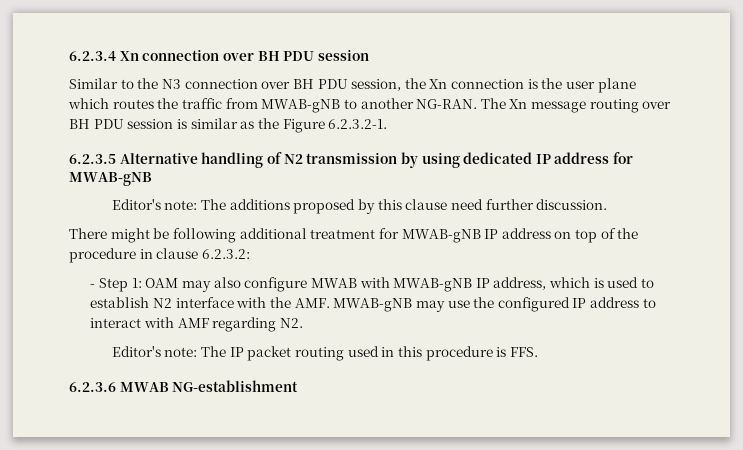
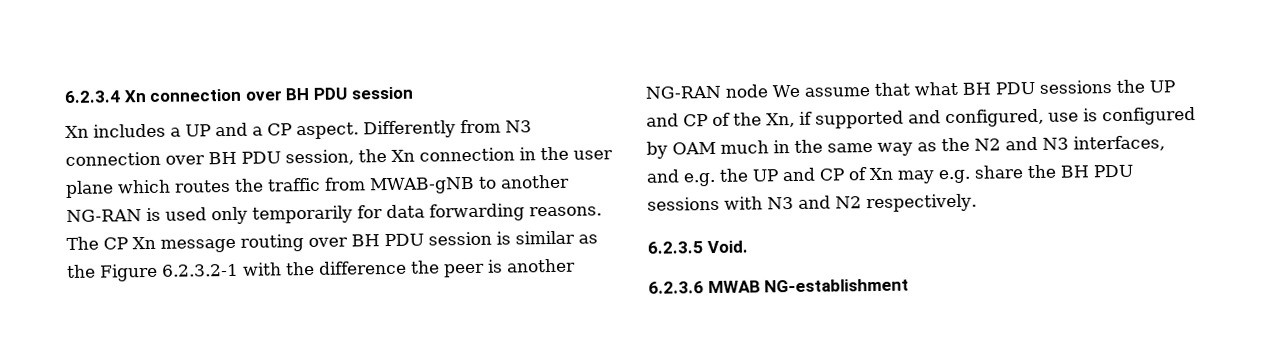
- Similar to the N3 connection over BH PDU session, the Xn connection is the user plane which routes the traffic from MWAB-gNB to another NG-RAN. The Xn message routing over BH PDU session is similar as the Figure 6.2.3.2-1.
- 6.2.3.5 Alternative handling of N2 transmission by using dedicated IP address for MWAB-gNB
- Editor's note: The additions proposed by this clause need further discussion.
- There might be following additional treatment for MWAB-gNB IP address on top of the procedure in clause 6.2.3.2:
- - Step 1: OAM may also configure MWAB with MWAB-gNB IP address, which is used to establish N2 interface with the AMF. MWAB-gNB may use the configured IP address to interact with AMF regarding N2.
- Editor's note: The IP packet routing used in this procedure is FFS.
+ Xn includes a UP and a CP aspect. Differently from N3 connection over BH PDU session, the Xn connection in the user plane which routes the traffic from MWAB-gNB to another NG-RAN is used only temporarily for data forwarding reasons. The CP Xn message routing over BH PDU session is similar as the Figure 6.2.3.2-1 with the difference the peer is another NG-RAN node We assume that what BH PDU sessions the UP and CP of the Xn, if supported and configured, use is configured by OAM much in the same way as the N2 and N3 interfaces, and e.g. the UP and CP of Xn may e.g. share the BH PDU sessions with N3 and N2 respectively.
+ 6.2.3.5 Void.

